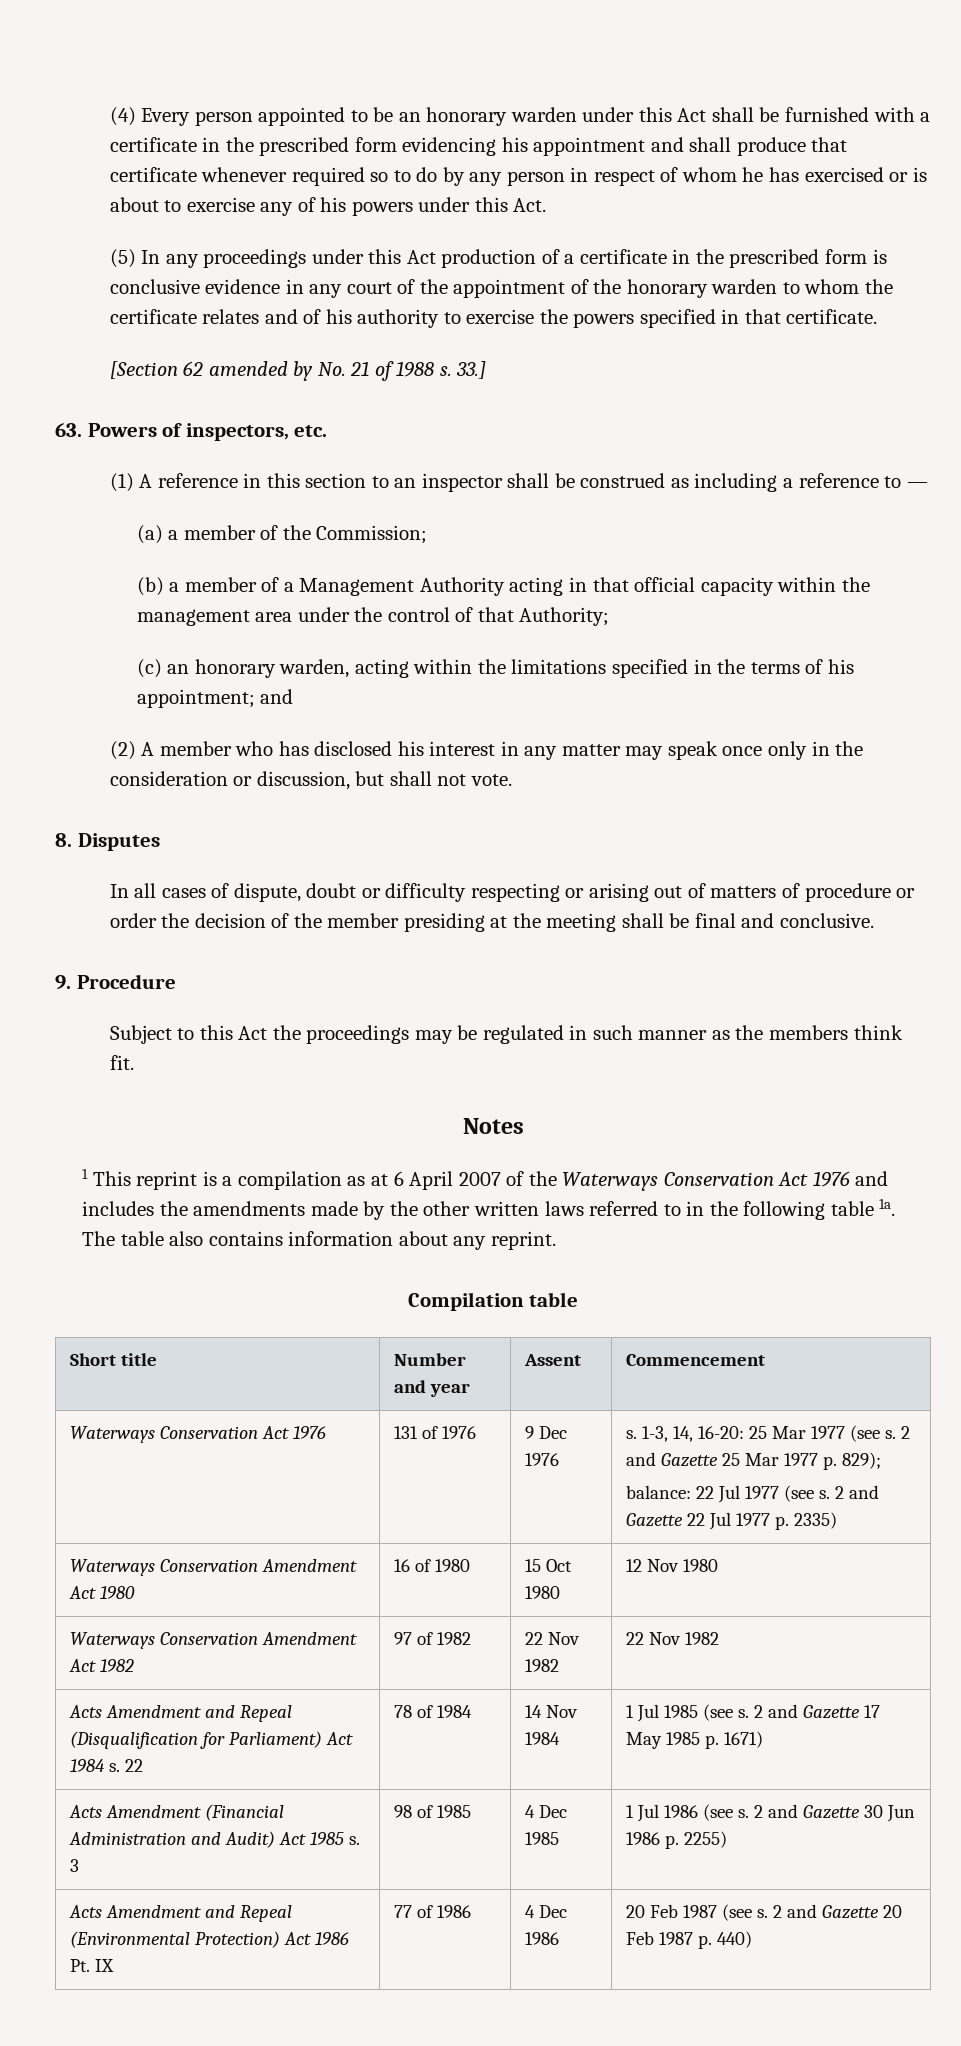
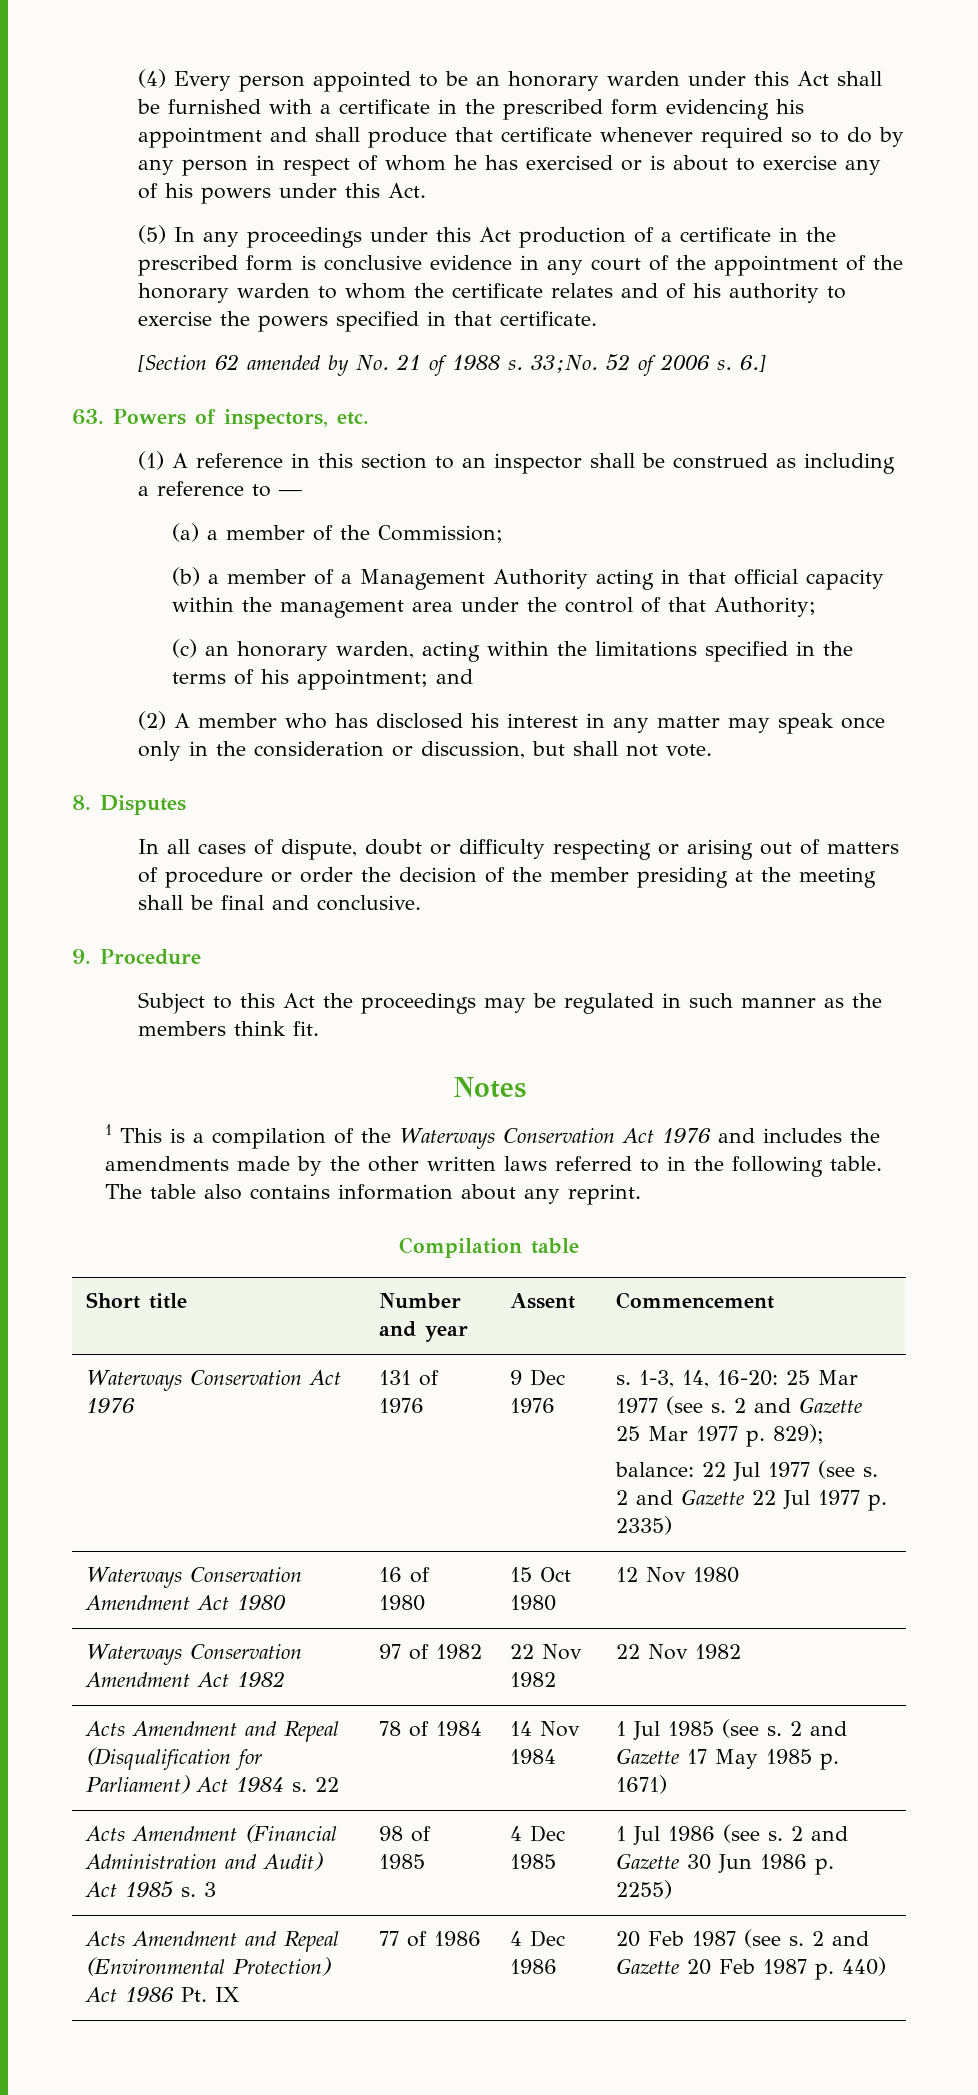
- 33.]
+ 33;No. 52 of 2006 s. 6.]
- 1 This reprint is a compilation as at 6 April 2007 of the Waterways Conservation Act 1976 and includes the amendments made by the other written laws referred to in the following table 1a.
+ 1 This is a compilation of the Waterways Conservation Act 1976 and includes the amendments made by the other written laws referred to in the following table.

